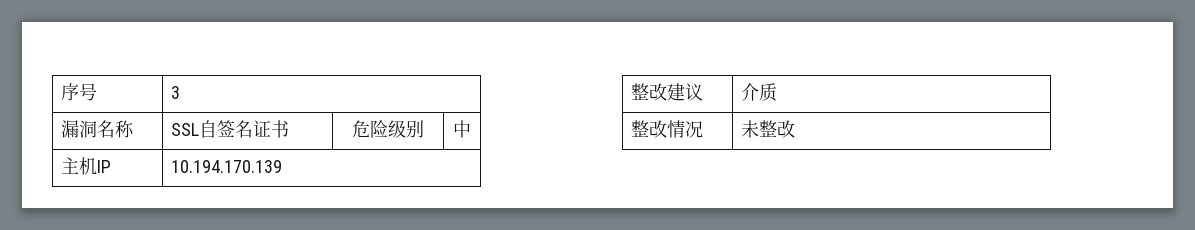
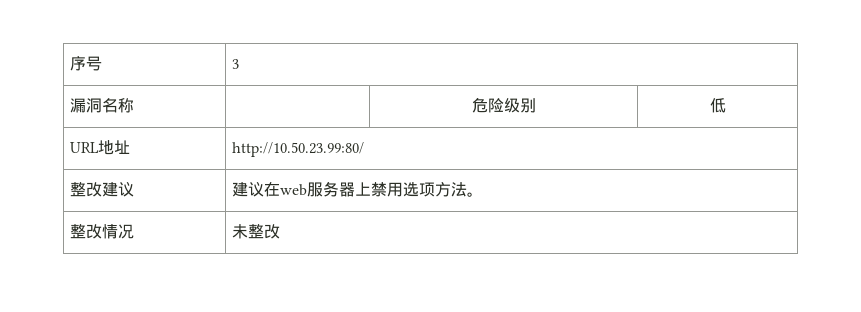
- 漏洞名称 | SSL自签名证书 | 危险级别 | 中
- 主机IP | 10.194.170.139
+ 漏洞名称 | | 危险级别 | 低
+ URL地址 | http://10.50.23.99:80/
- 整改建议 | 介质
+ 整改建议 | 建议在web服务器上禁用选项方法。

